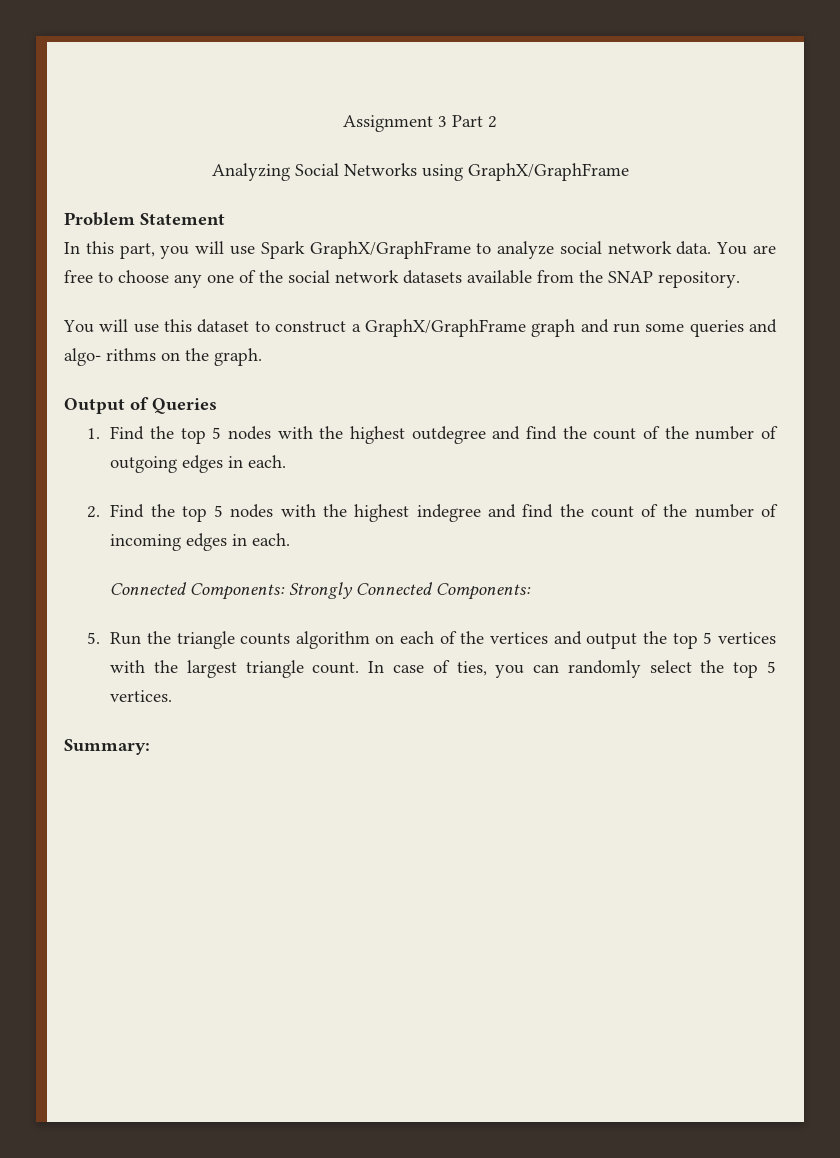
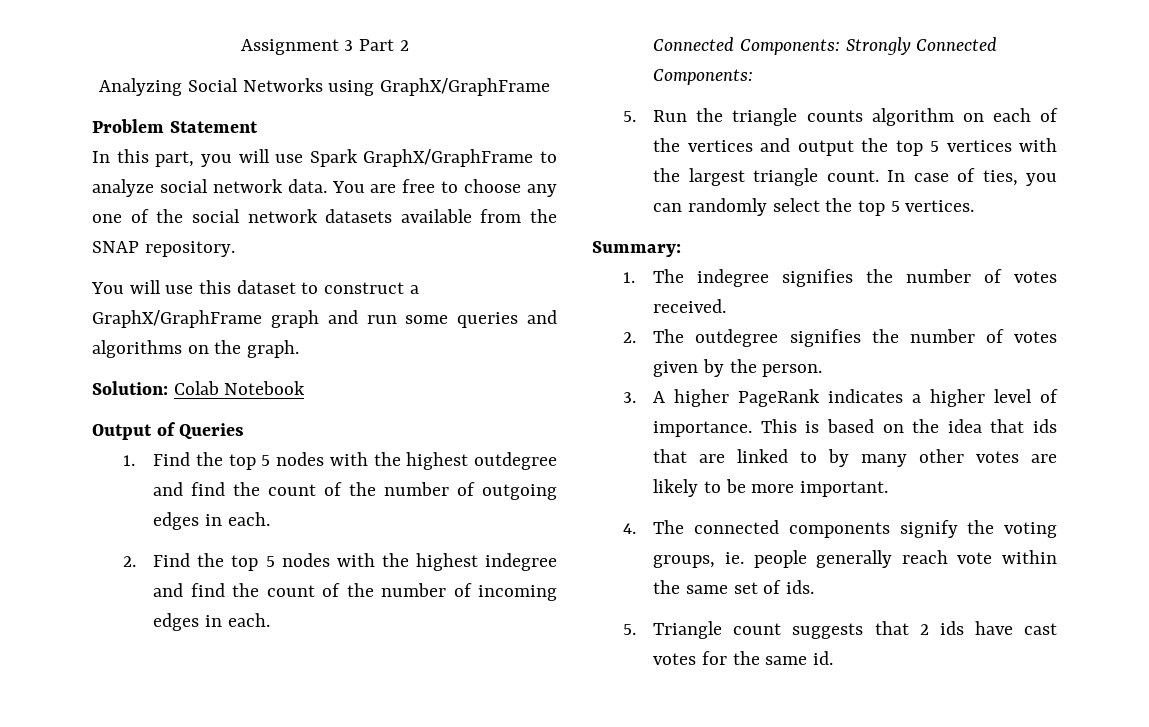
- You will use this dataset to construct a GraphX/GraphFrame graph and run some queries and algo- rithms on the graph.
+ You will use this dataset to construct a GraphX/GraphFrame graph and run some queries and algorithms on the graph.
+ Solution: Colab Notebook
+ 1. The indegree signifies the number of votes received.
+ 2. The outdegree signifies the number of votes given by the person.
+ 3. A higher PageRank indicates a higher level of importance. This is based on the idea that ids that are linked to by many other votes are likely to be more important.
+ 4. The connected components signify the voting groups, ie. people generally reach vote within the same set of ids.
+ 5. Triangle count suggests that 2 ids have cast votes for the same id.

